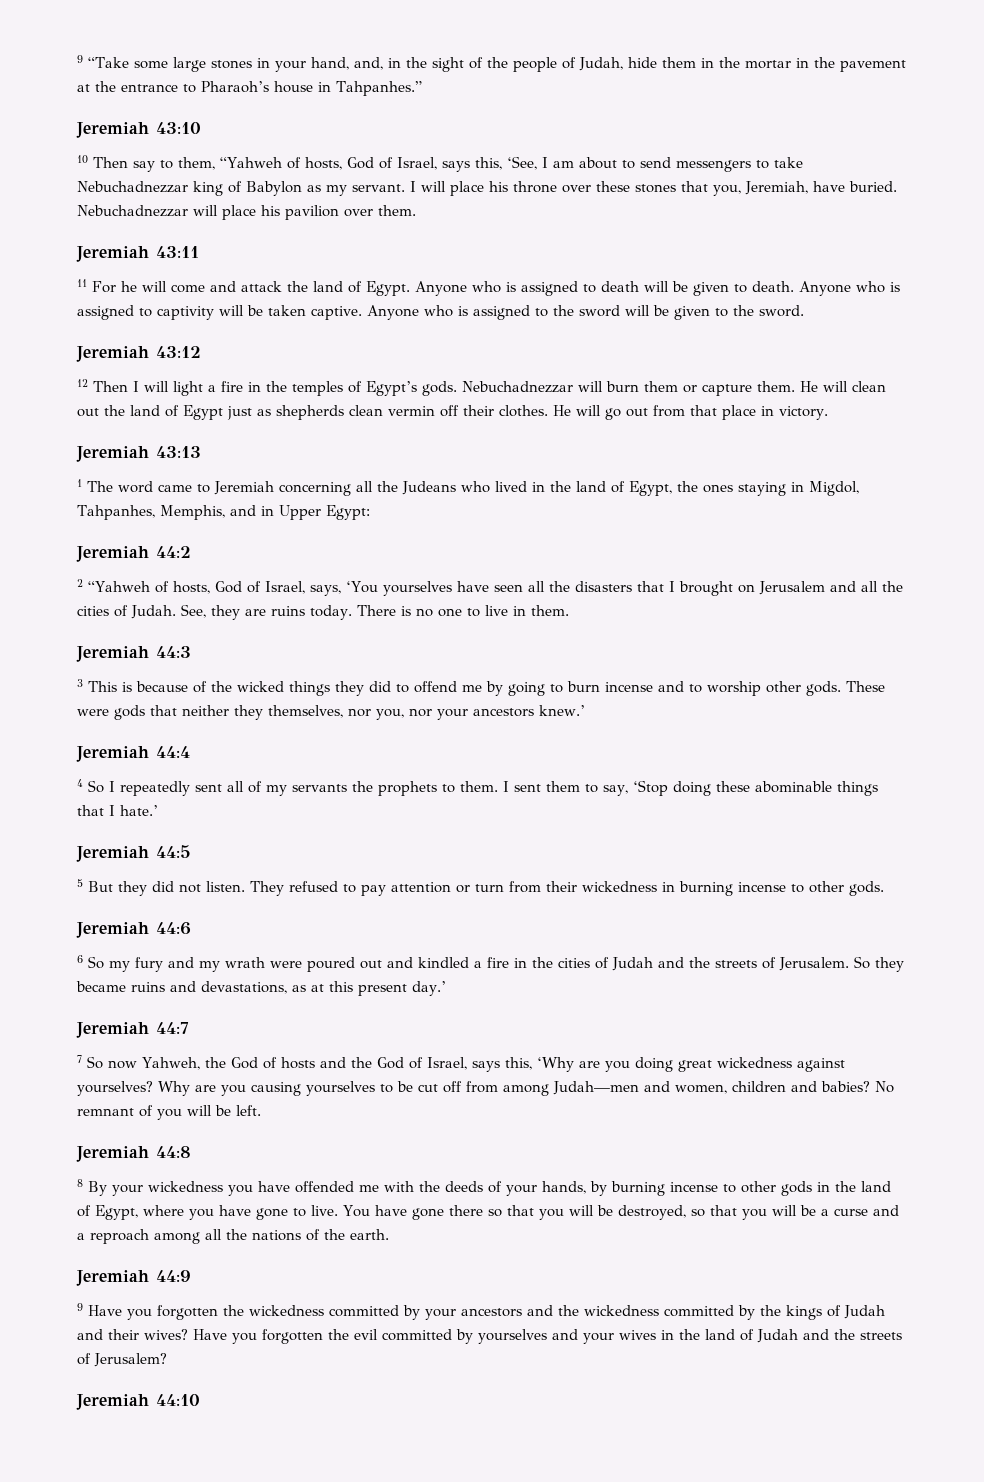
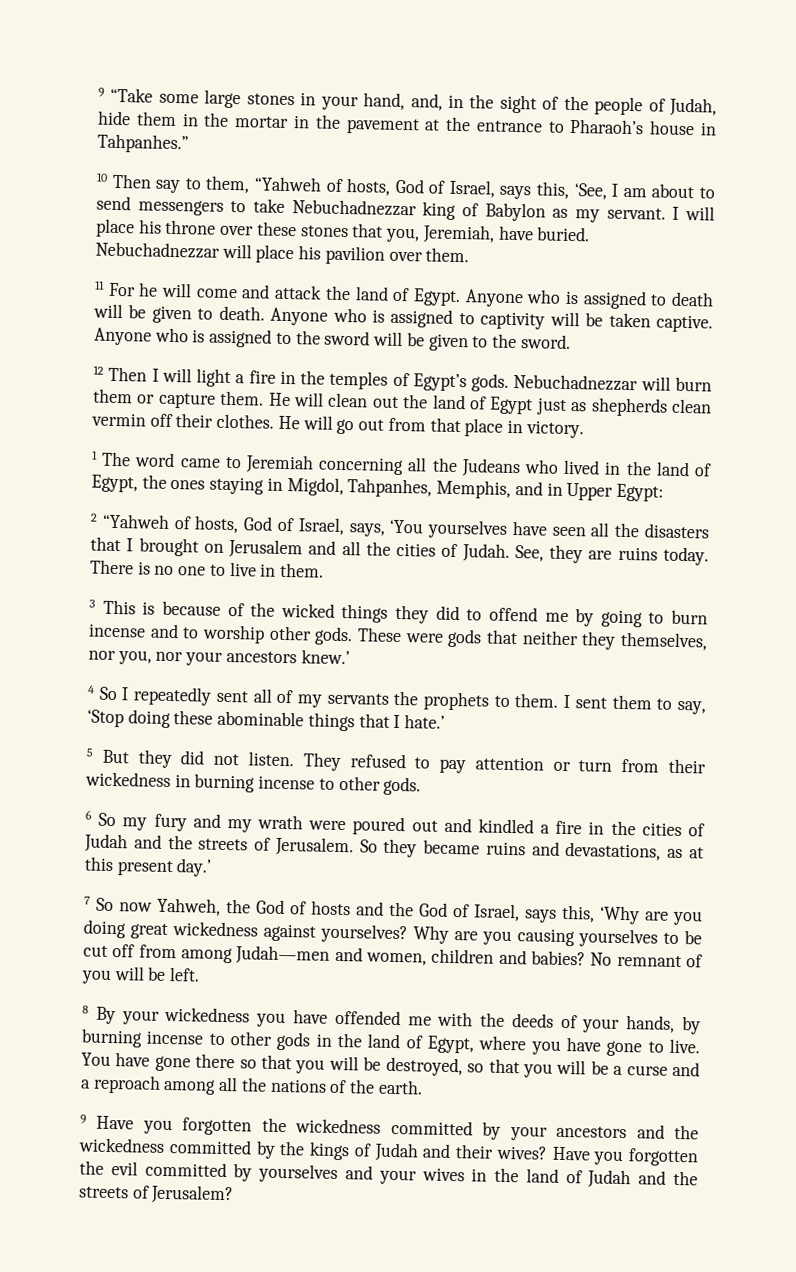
- Jeremiah 43:10
- Jeremiah 43:11
- Jeremiah 43:12
- Jeremiah 43:13
- Jeremiah 44:2
- Jeremiah 44:3
- Jeremiah 44:4
- Jeremiah 44:5
- Jeremiah 44:6
- Jeremiah 44:7
- Jeremiah 44:8
- Jeremiah 44:9
- Jeremiah 44:10

